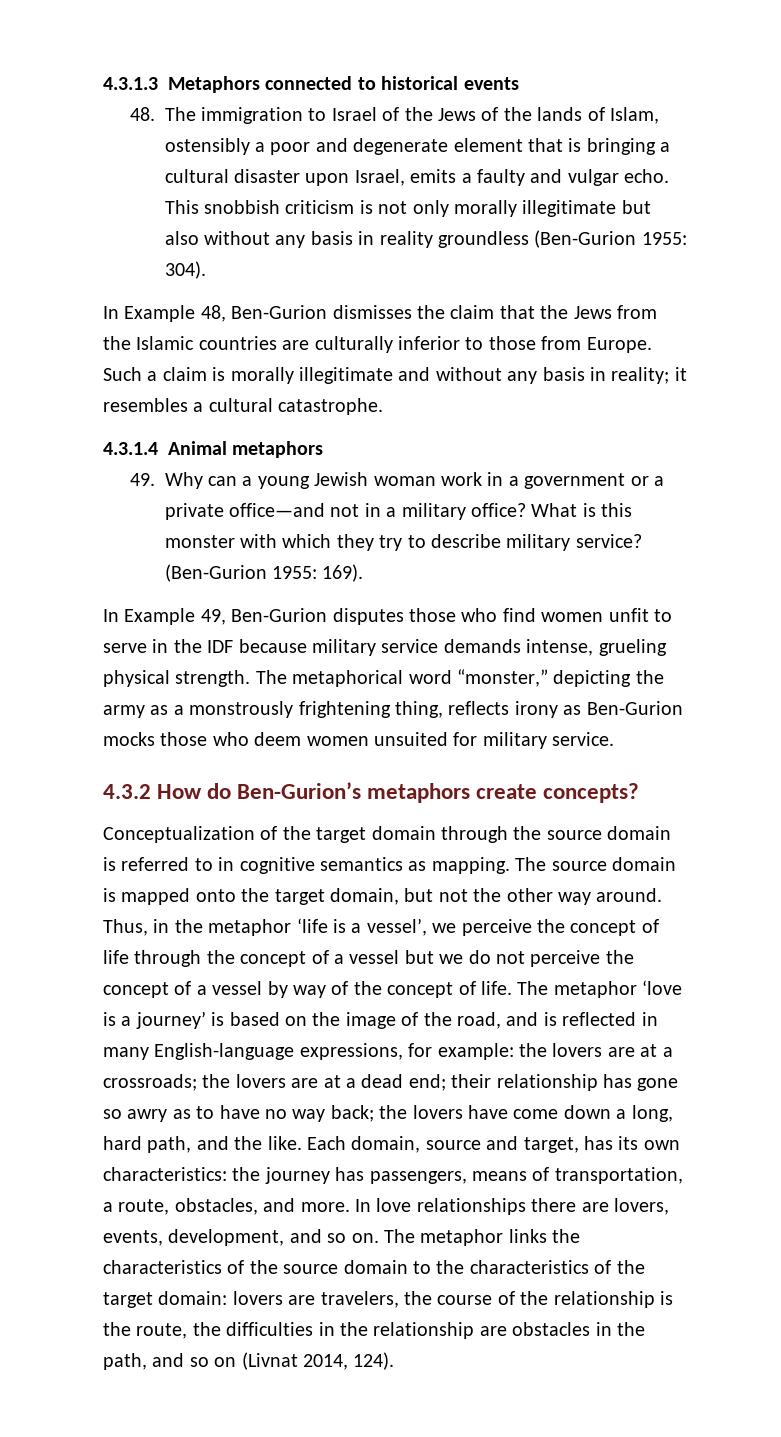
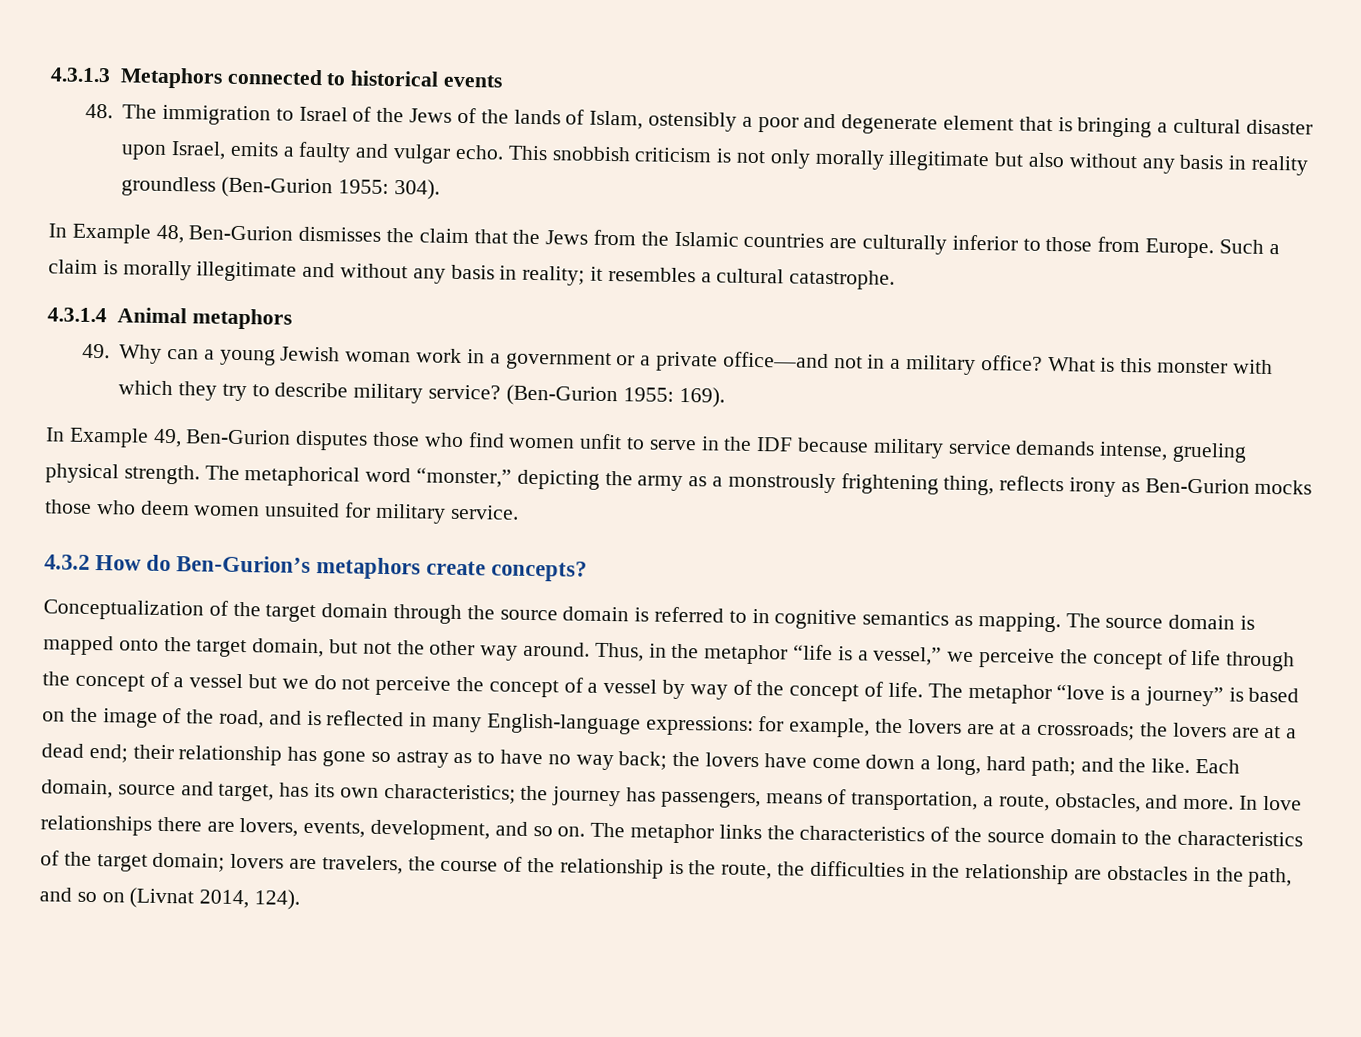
- Thus, in the metaphor ‘life is a vessel’, we perceive the concept of life through the concept of a vessel but we do not perceive the concept of a vessel by way of the concept of life.
+ Thus, in the metaphor “life is a vessel,” we perceive the concept of life through the concept of a vessel but we do not perceive the concept of a vessel by way of the concept of life.
- The metaphor ‘love is a journey’ is based on the image of the road, and is reflected in many English-language expressions, for example: the lovers are at a crossroads; the lovers are at a dead end; their relationship has gone so awry as to have no way back; the lovers have come down a long, hard path, and the like.
+ The metaphor “love is a journey” is based on the image of the road, and is reflected in many English-language expressions: for example, the lovers are at a crossroads; the lovers are at a dead end; their relationship has gone so astray as to have no way back; the lovers have come down a long, hard path; and the like.
- Each domain, source and target, has its own characteristics: the journey has passengers, means of transportation, a route, obstacles, and more.
+ Each domain, source and target, has its own characteristics; the journey has passengers, means of transportation, a route, obstacles, and more.
- The metaphor links the characteristics of the source domain to the characteristics of the target domain: lovers are travelers, the course of the relationship is the route, the difficulties in the relationship are obstacles in the path, and so on (Livnat 2014, 124).
+ The metaphor links the characteristics of the source domain to the characteristics of the target domain; lovers are travelers, the course of the relationship is the route, the difficulties in the relationship are obstacles in the path, and so on (Livnat 2014, 124).

